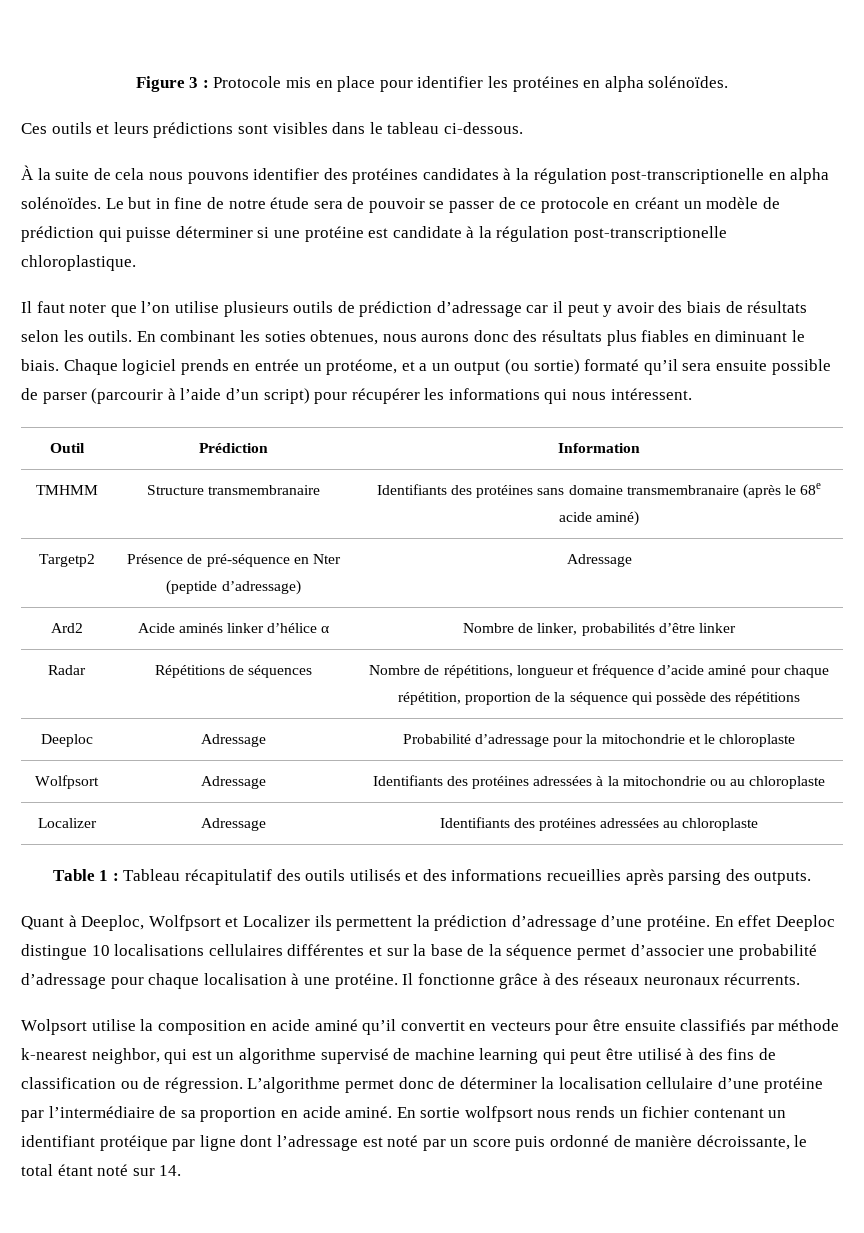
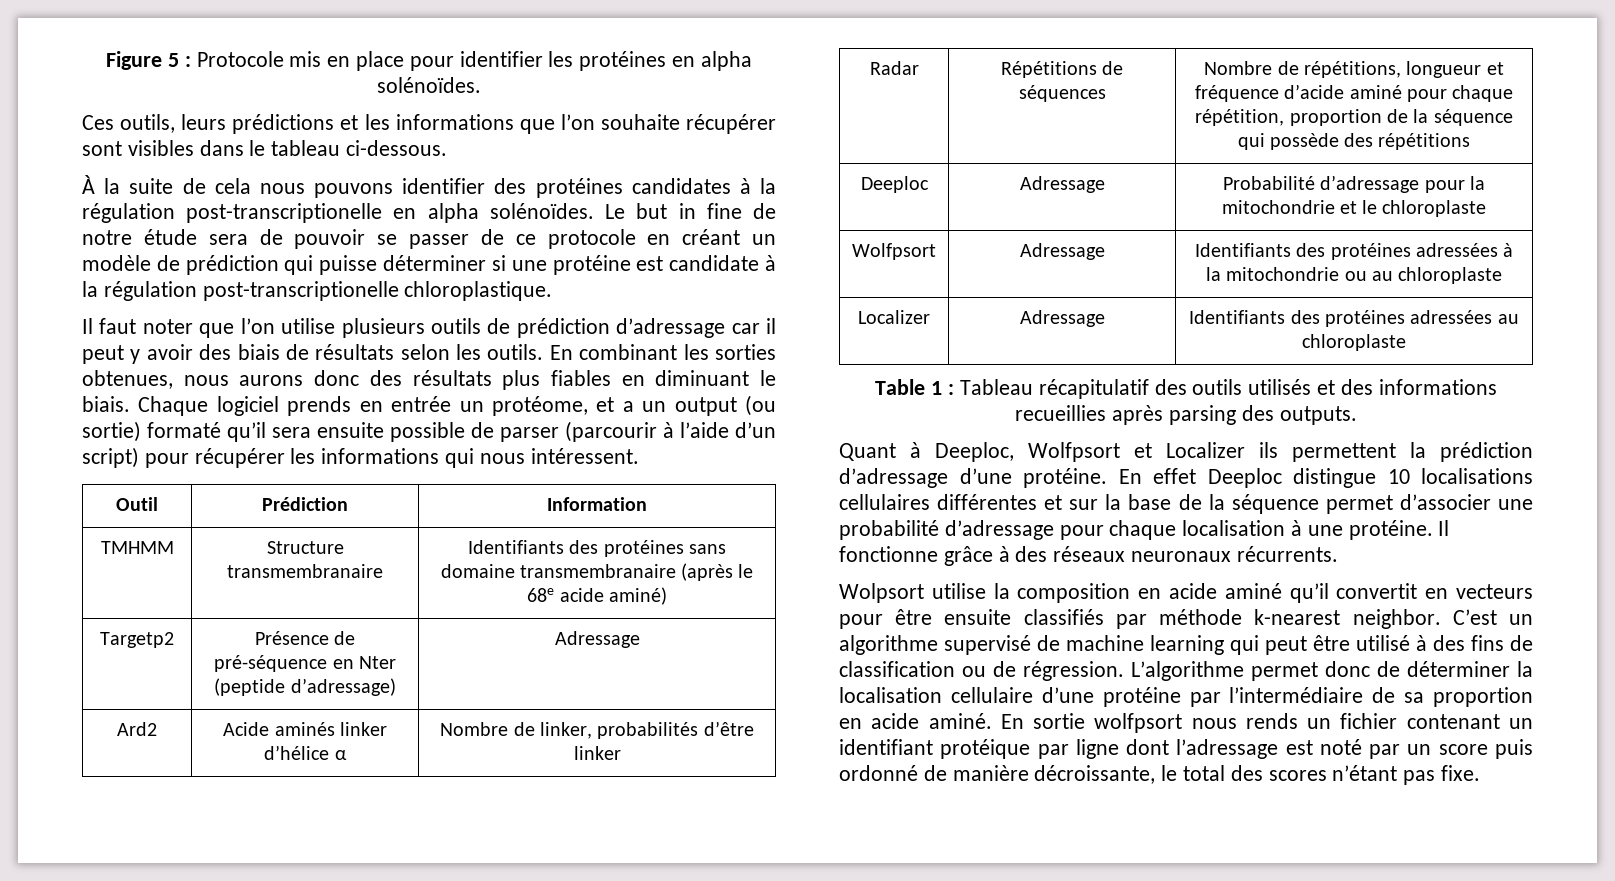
- Figure 3 : Protocole mis en place pour identifier les protéines en alpha solénoïdes.
+ Figure 5 : Protocole mis en place pour identifier les protéines en alpha solénoïdes.
- Ces outils et leurs prédictions sont visibles dans le tableau ci-dessous.
+ Ces outils, leurs prédictions et les informations que l’on souhaite récupérer sont visibles dans le tableau ci-dessous.
- En combinant les soties obtenues, nous aurons donc des résultats plus fiables en diminuant le biais.
+ En combinant les sorties obtenues, nous aurons donc des résultats plus fiables en diminuant le biais.
- Wolpsort utilise la composition en acide aminé qu’il convertit en vecteurs pour être ensuite classifiés par méthode k-nearest neighbor, qui est un algorithme supervisé de machine learning qui peut être utilisé à des fins de classification ou de régression.
+ Wolpsort utilise la composition en acide aminé qu’il convertit en vecteurs pour être ensuite classifiés par méthode k-nearest neighbor. C’est un algorithme supervisé de machine learning qui peut être utilisé à des fins de classification ou de régression.
- En sortie wolfpsort nous rends un fichier contenant un identifiant protéique par ligne dont l’adressage est noté par un score puis ordonné de manière décroissante, le total étant noté sur 14.
+ En sortie wolfpsort nous rends un fichier contenant un identifiant protéique par ligne dont l’adressage est noté par un score puis ordonné de manière décroissante, le total des scores n’étant pas fixe.

